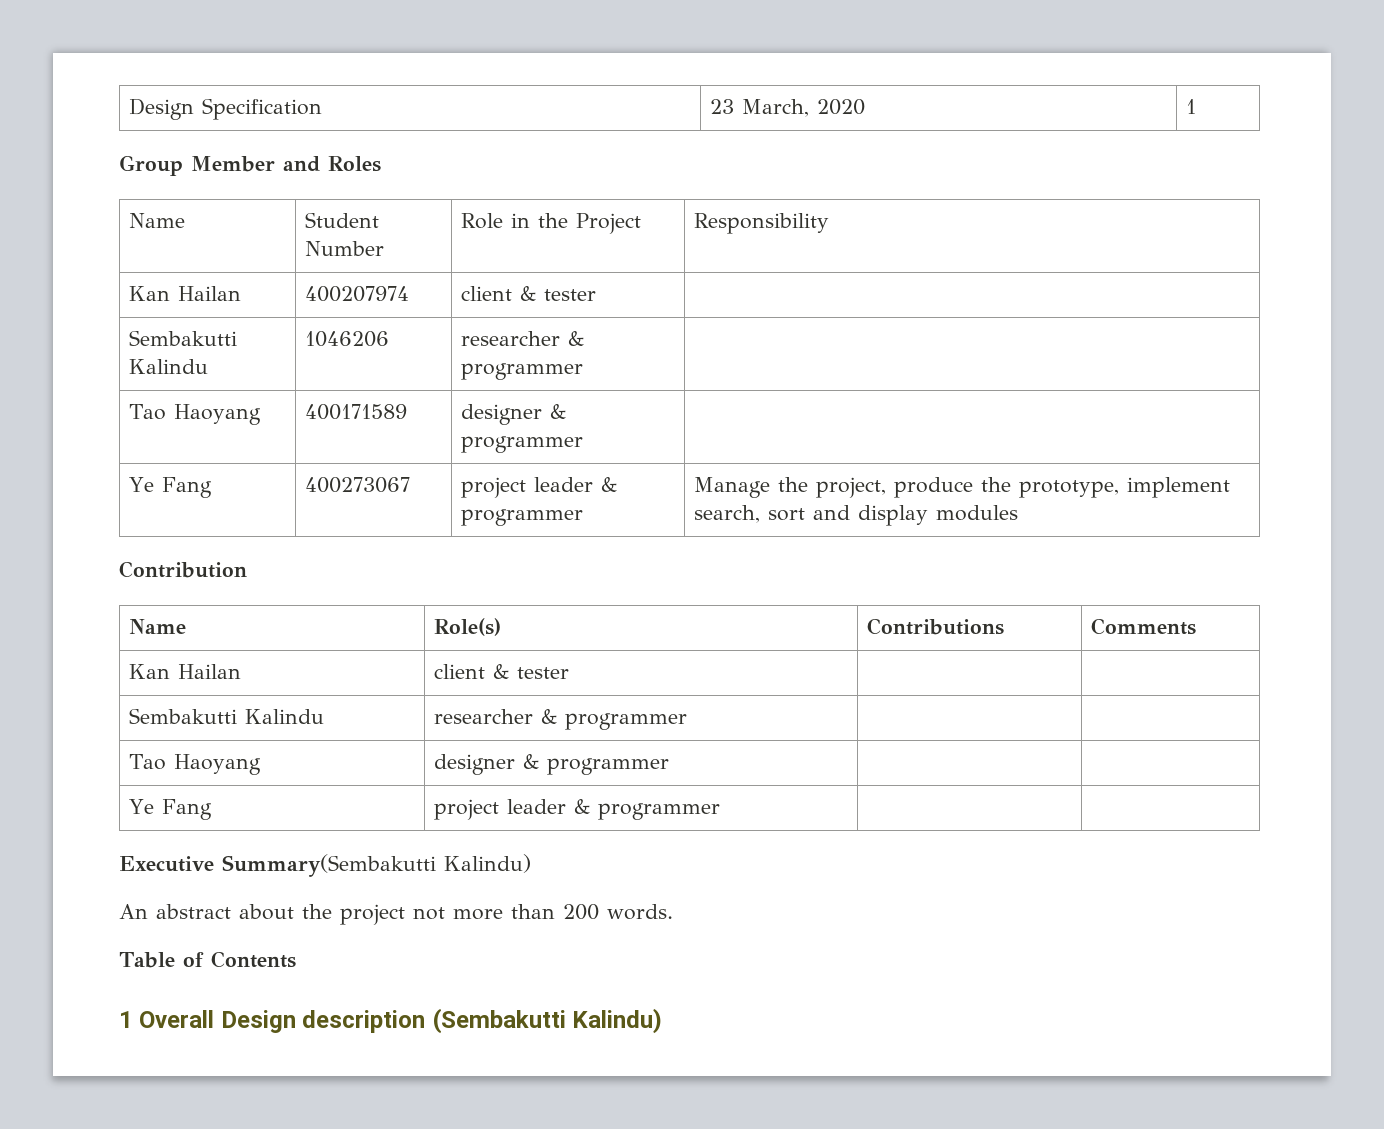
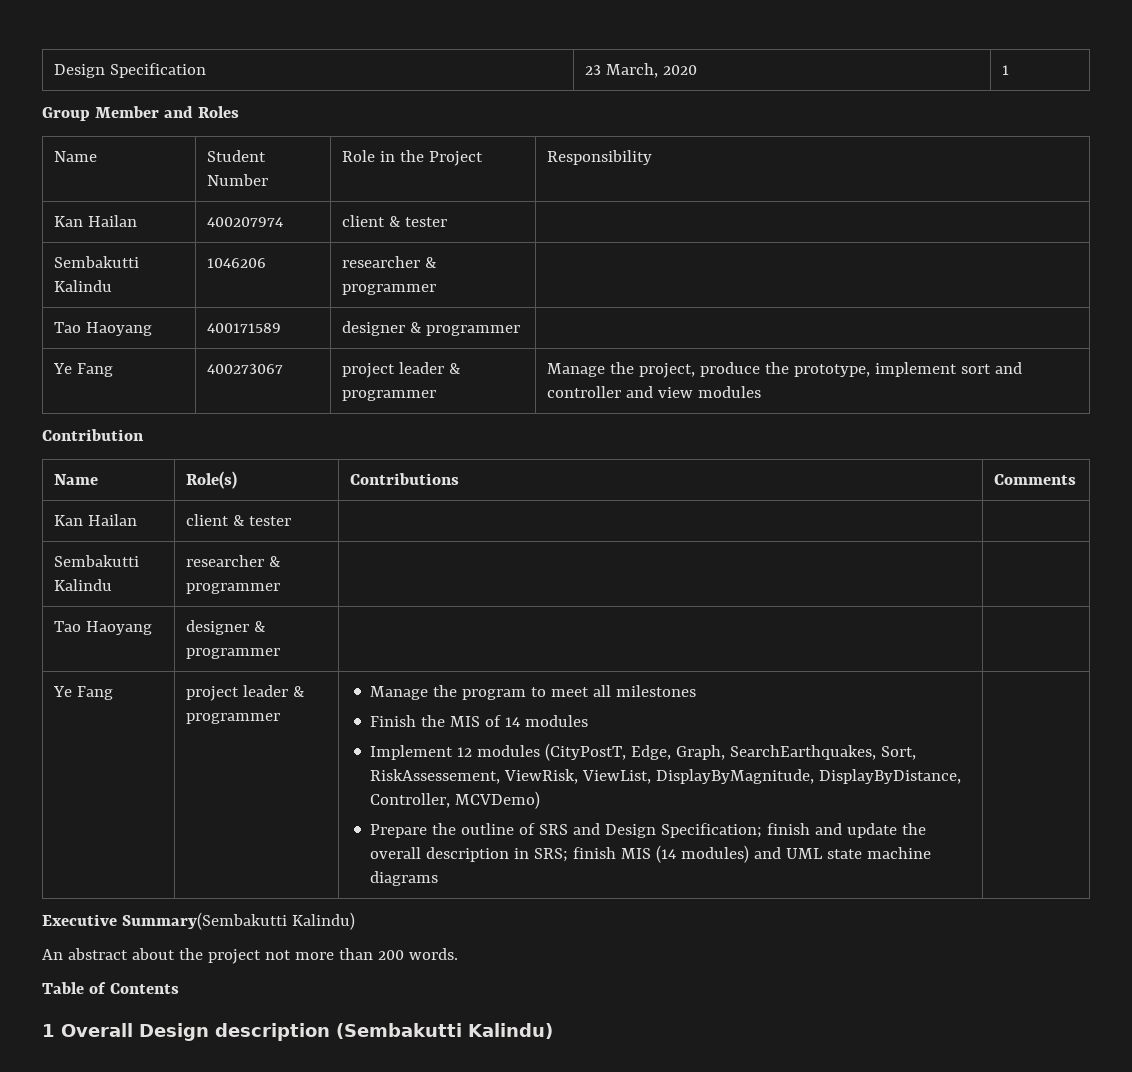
- Ye Fang | 400273067 | project leader & programmer | Manage the project, produce the prototype, implement search, sort and display modules
+ Ye Fang | 400273067 | project leader & programmer | Manage the project, produce the prototype, implement sort and controller and view modules
+ Manage the program to meet all milestones
+ Finish the MIS of 14 modules
+ Implement 12 modules (CityPostT, Edge, Graph, SearchEarthquakes, Sort, RiskAssessement, ViewRisk, ViewList, DisplayByMagnitude, DisplayByDistance, Controller, MCVDemo)
+ Prepare the outline of SRS and Design Specification; finish and update the overall description in SRS; finish MIS (14 modules) and UML state machine diagrams

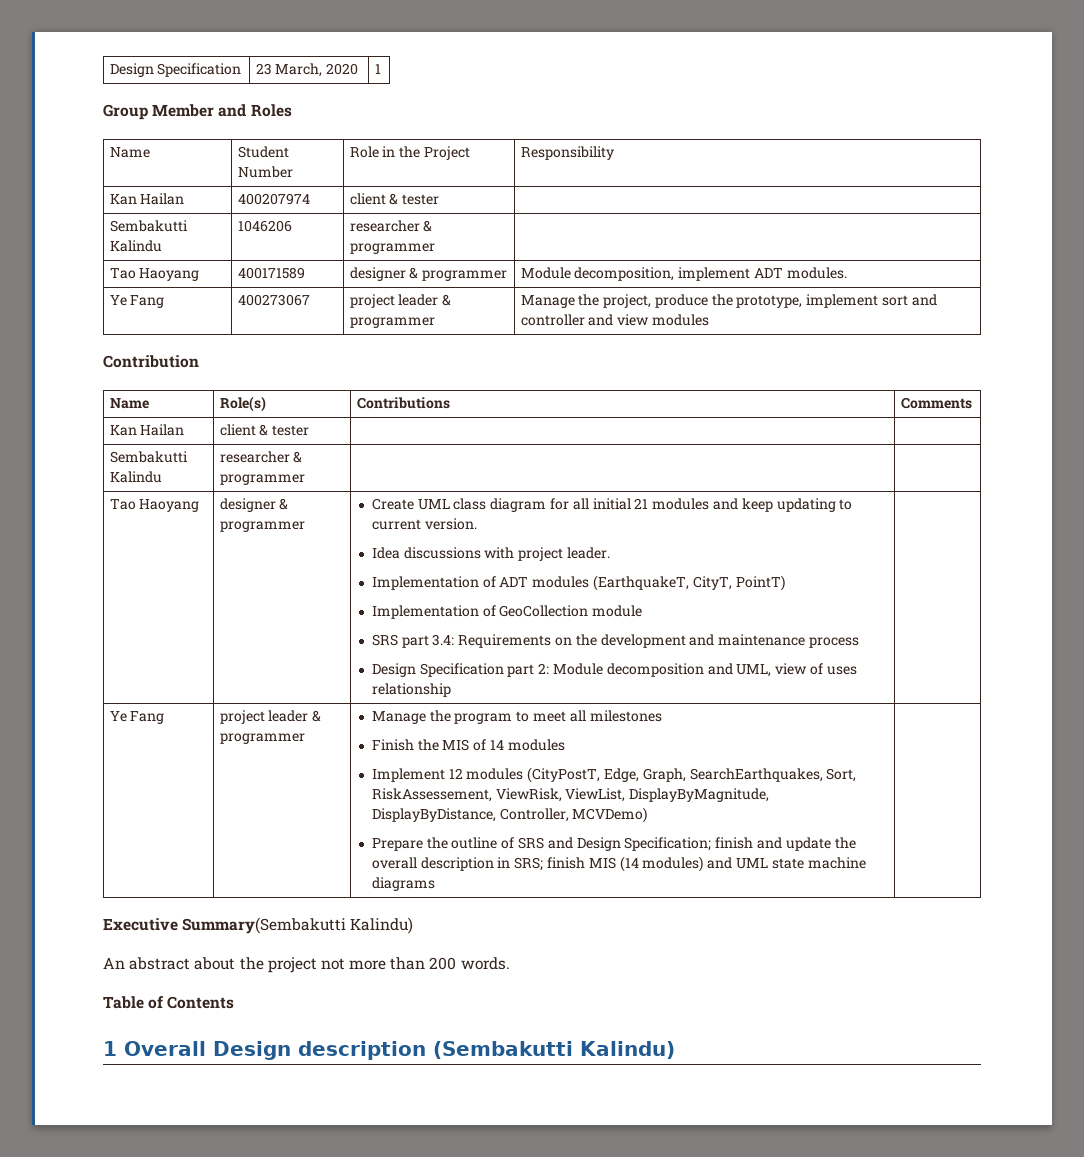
- Tao Haoyang | 400171589 | designer & programmer |
+ Tao Haoyang | 400171589 | designer & programmer | Module decomposition, implement ADT modules.
+ Create UML class diagram for all initial 21 modules and keep updating to current version.
+ Idea discussions with project leader.
+ Implementation of ADT modules (EarthquakeT, CityT, PointT)
+ Implementation of GeoCollection module
+ SRS part 3.4: Requirements on the development and maintenance process
+ Design Specification part 2: Module decomposition and UML, view of uses relationship

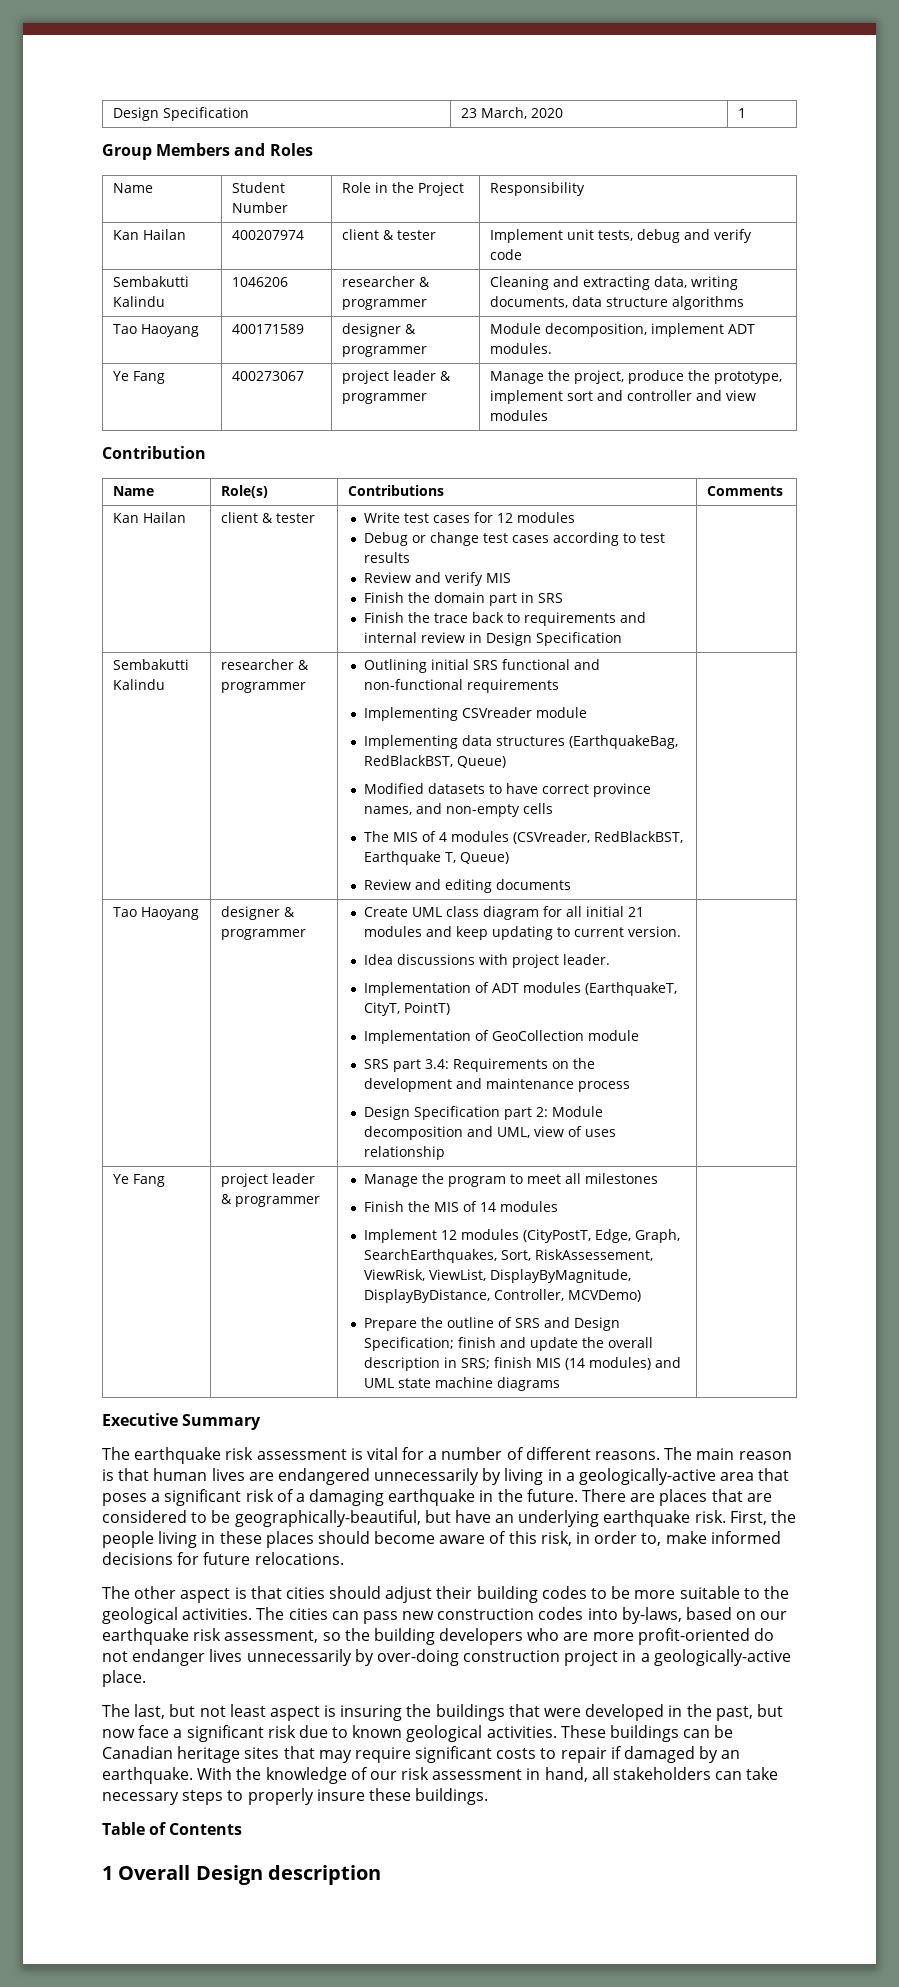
- Group Member and Roles
+ Group Members and Roles
- Kan Hailan | 400207974 | client & tester |
+ Kan Hailan | 400207974 | client & tester | Implement unit tests, debug and verify code
- Sembakutti Kalindu | 1046206 | researcher & programmer |
+ Sembakutti Kalindu | 1046206 | researcher & programmer | Cleaning and extracting data, writing documents, data structure algorithms
+ Write test cases for 12 modules
+ Debug or change test cases according to test results
+ Review and verify MIS
+ Finish the domain part in SRS
+ Finish the trace back to requirements and internal review in Design Specification
+ Outlining initial SRS functional and non-functional requirements
+ Implementing CSVreader module
+ Implementing data structures (EarthquakeBag, RedBlackBST, Queue)
+ Modified datasets to have correct province names, and non-empty cells
+ The MIS of 4 modules (CSVreader, RedBlackBST, Earthquake T, Queue)
+ Review and editing documents
- Executive Summary(Sembakutti Kalindu)
- An abstract about the project not more than 200 words.
+ Executive Summary
+ The earthquake risk assessment is vital for a number of different reasons. The main reason is that human lives are endangered unnecessarily by living in a geologically-active area that poses a significant risk of a damaging earthquake in the future. There are places that are considered to be geographically-beautiful, but have an underlying earthquake risk. First, the people living in these places should become aware of this risk, in order to, make informed decisions for future relocations.
+ The other aspect is that cities should adjust their building codes to be more suitable to the geological activities. The cities can pass new construction codes into by-laws, based on our earthquake risk assessment, so the building developers who are more profit-oriented do not endanger lives unnecessarily by over-doing construction project in a geologically-active place.
+ The last, but not least aspect is insuring the buildings that were developed in the past, but now face a significant risk due to known geological activities. These buildings can be Canadian heritage sites that may require significant costs to repair if damaged by an earthquake. With the knowledge of our risk assessment in hand, all stakeholders can take necessary steps to properly insure these buildings.
- 1 Overall Design description (Sembakutti Kalindu)
+ 1 Overall Design description

